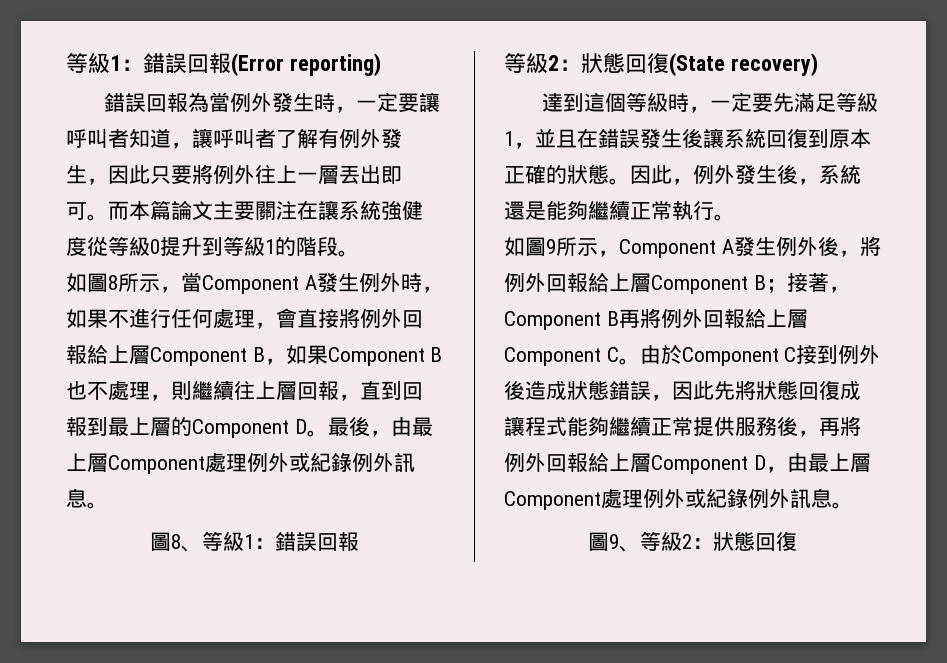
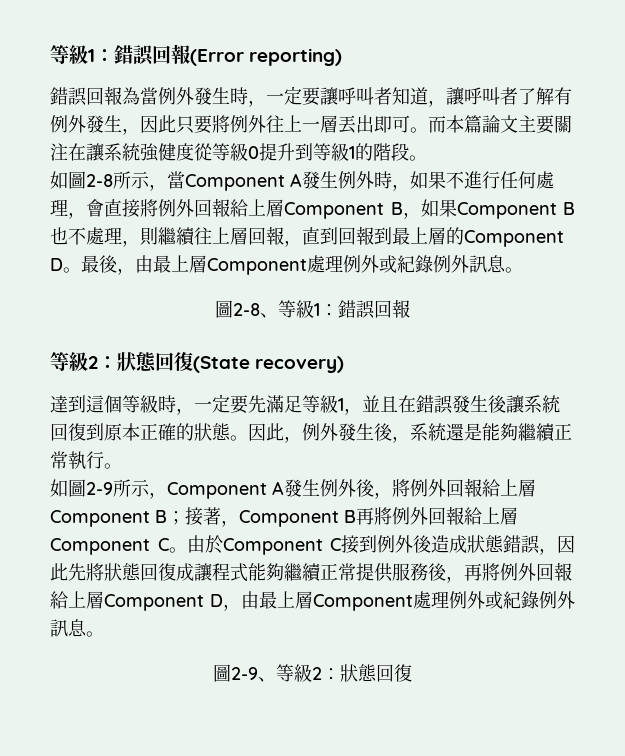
- 如圖8所示，當Component A發生例外時，如果不進行任何處理，會直接將例外回報給上層Component B，如果Component B也不處理，則繼續往上層回報，直到回報到最上層的Component D。
+ 如圖2-8所示，當Component A發生例外時，如果不進行任何處理，會直接將例外回報給上層Component B，如果Component B也不處理，則繼續往上層回報，直到回報到最上層的Component D。
- 圖8、等級1：錯誤回報
+ 圖2-8、等級1：錯誤回報
- 如圖9所示，Component A發生例外後，將例外回報給上層Component B；接著，Component B再將例外回報給上層Component C。
+ 如圖2-9所示，Component A發生例外後，將例外回報給上層Component B；接著，Component B再將例外回報給上層Component C。
- 圖9、等級2：狀態回復
+ 圖2-9、等級2：狀態回復

